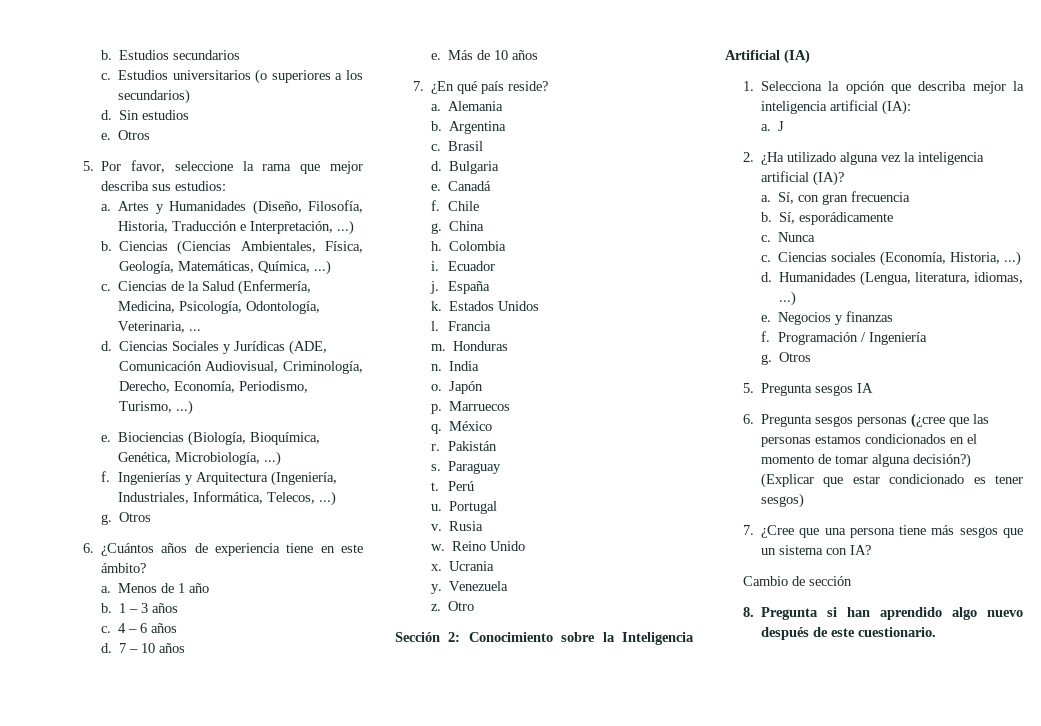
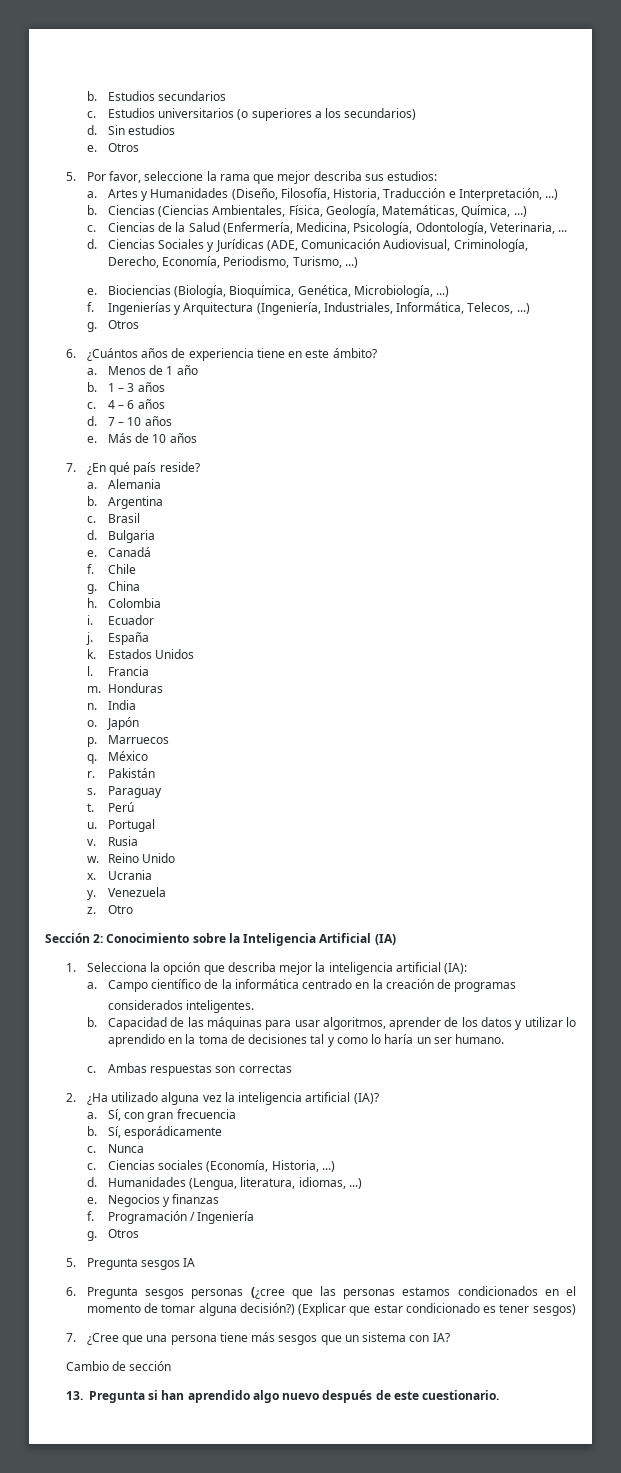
- J
+ Campo científico de la informática centrado en la creación de programas
+ considerados inteligentes.
+ b. Capacidad de las máquinas para usar algoritmos, aprender de los datos y utilizar lo aprendido en la toma de decisiones tal y como lo haría un ser humano.
+ c. Ambas respuestas son correctas
- 8. Pregunta si han aprendido algo nuevo después de este cuestionario.
+ 13. Pregunta si han aprendido algo nuevo después de este cuestionario.

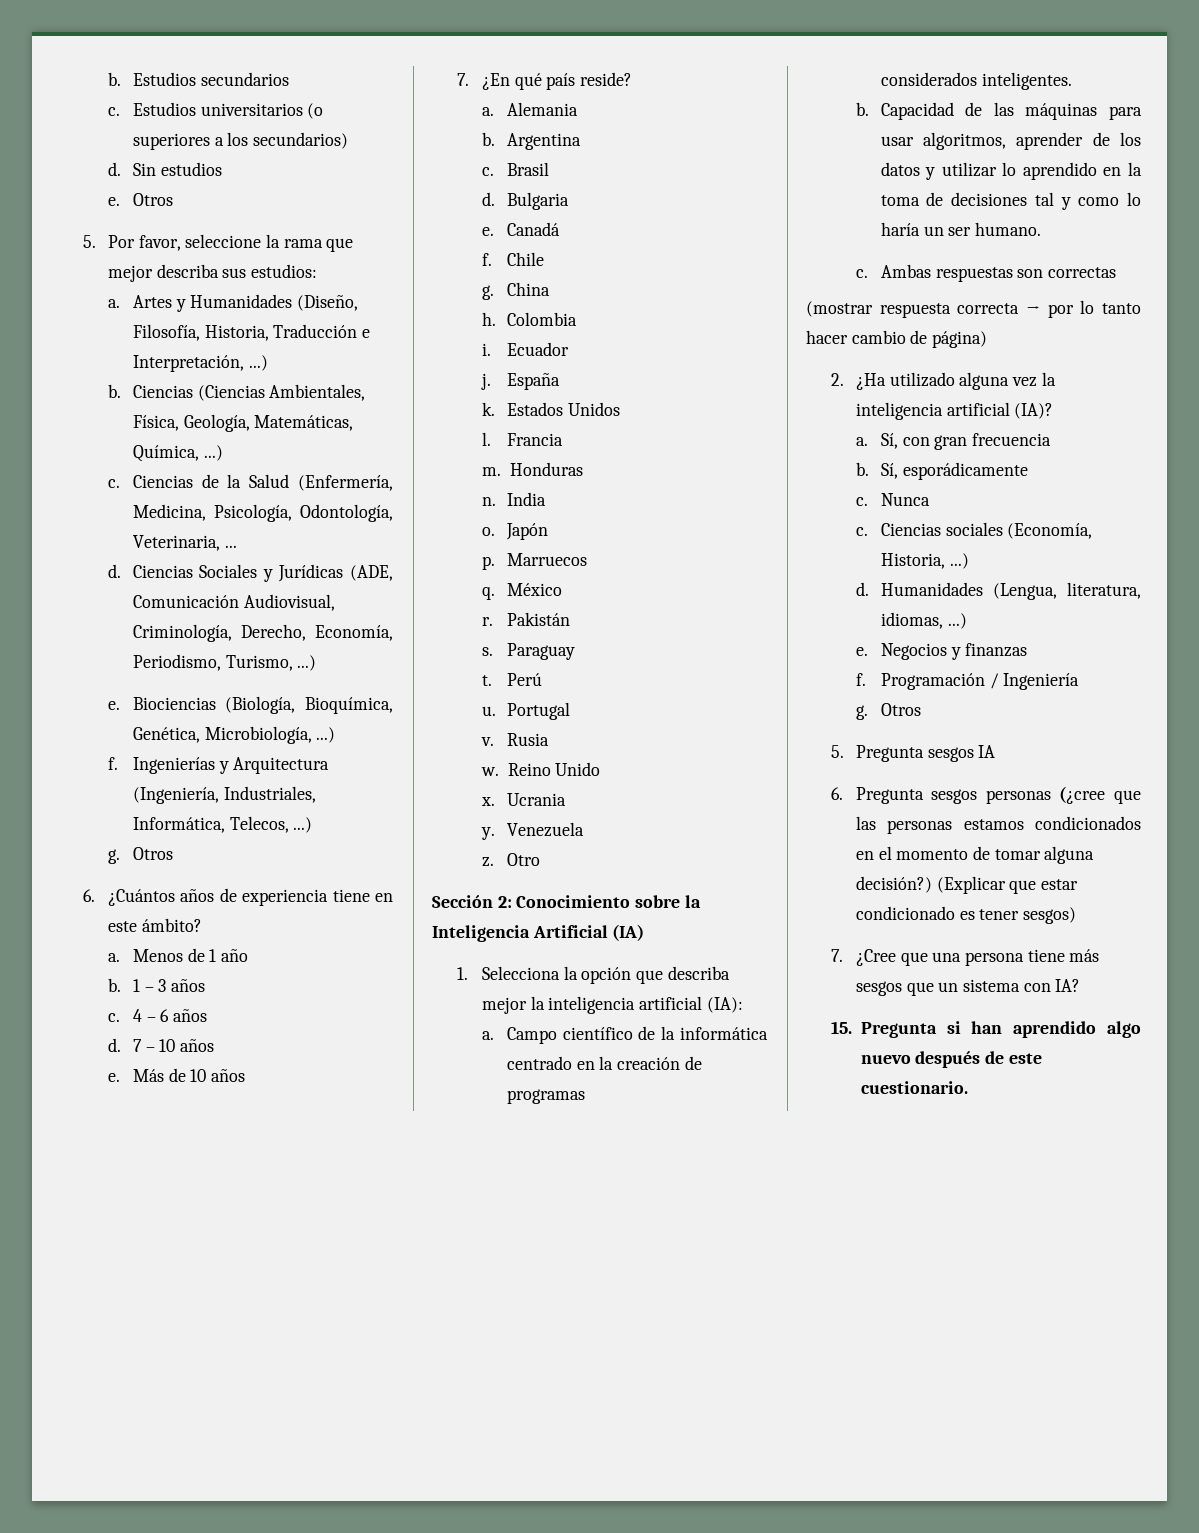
+ (mostrar respuesta correcta → por lo tanto hacer cambio de página)
- Cambio de sección
- 13. Pregunta si han aprendido algo nuevo después de este cuestionario.
+ 15. Pregunta si han aprendido algo nuevo después de este cuestionario.

